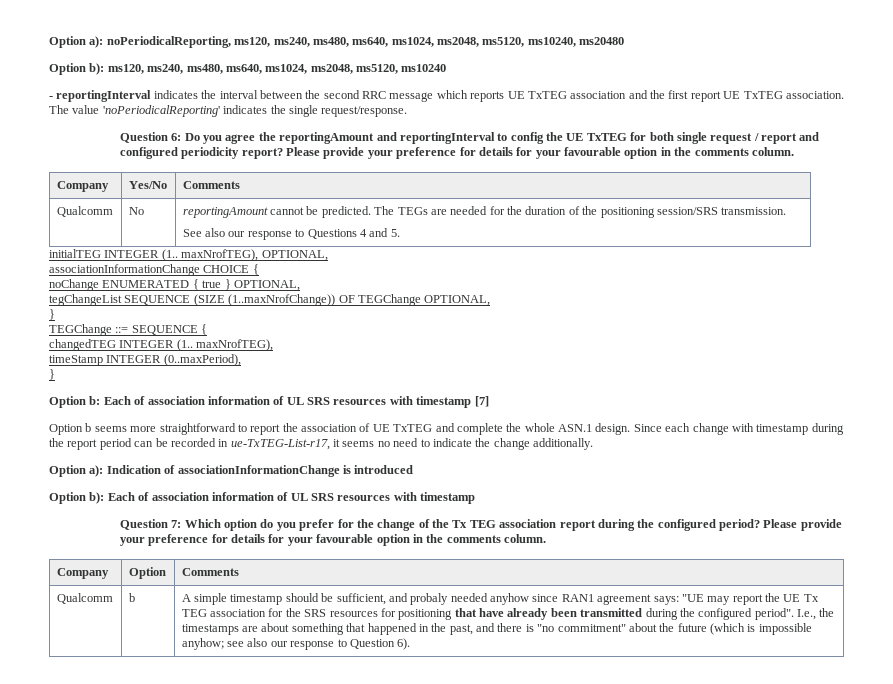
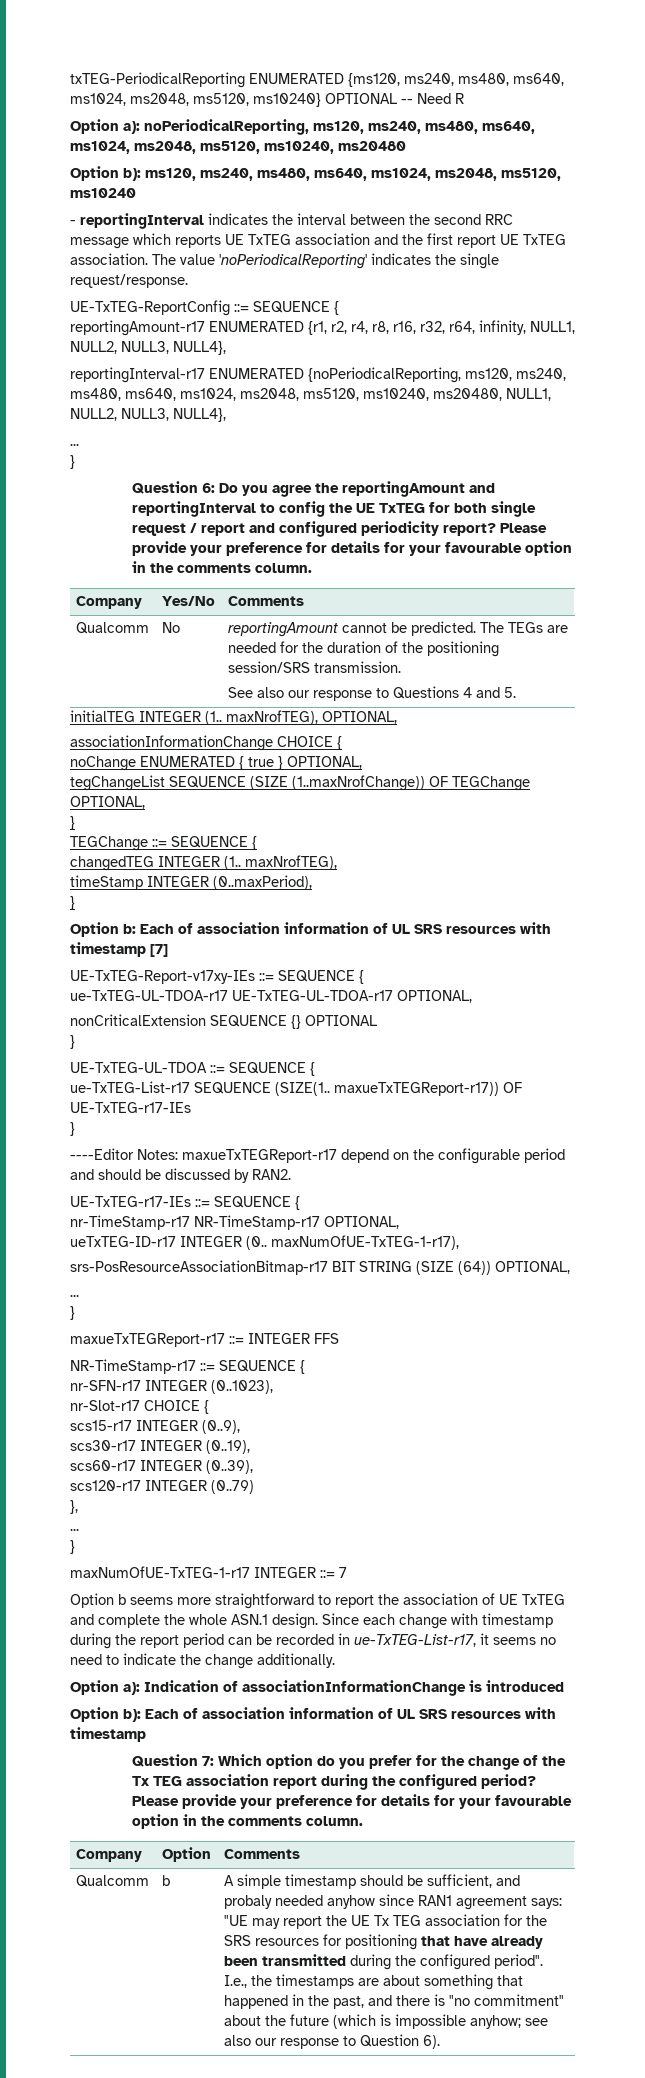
+ txTEG-PeriodicalReporting ENUMERATED {ms120, ms240, ms480, ms640, ms1024, ms2048, ms5120, ms10240} OPTIONAL -- Need R
+ UE-TxTEG-ReportConfig ::= SEQUENCE {
+ reportingAmount-r17 ENUMERATED {r1, r2, r4, r8, r16, r32, r64, infinity, NULL1, NULL2, NULL3, NULL4},
+ reportingInterval-r17 ENUMERATED {noPeriodicalReporting, ms120, ms240, ms480, ms640, ms1024, ms2048, ms5120, ms10240, ms20480, NULL1, NULL2, NULL3, NULL4},
+ ...
+ }
+ UE-TxTEG-Report-v17xy-IEs ::= SEQUENCE {
+ ue-TxTEG-UL-TDOA-r17 UE-TxTEG-UL-TDOA-r17 OPTIONAL,
+ nonCriticalExtension SEQUENCE {} OPTIONAL
+ }
+ UE-TxTEG-UL-TDOA ::= SEQUENCE {
+ ue-TxTEG-List-r17 SEQUENCE (SIZE(1.. maxueTxTEGReport-r17)) OF UE-TxTEG-r17-IEs
+ }
+ ----Editor Notes: maxueTxTEGReport-r17 depend on the configurable period and should be discussed by RAN2.
+ UE-TxTEG-r17-IEs ::= SEQUENCE {
+ nr-TimeStamp-r17 NR-TimeStamp-r17 OPTIONAL,
+ ueTxTEG-ID-r17 INTEGER (0.. maxNumOfUE-TxTEG-1-r17),
+ srs-PosResourceAssociationBitmap-r17 BIT STRING (SIZE (64)) OPTIONAL,
+ ...
+ }
+ maxueTxTEGReport-r17 ::= INTEGER FFS
+ NR-TimeStamp-r17 ::= SEQUENCE {
+ nr-SFN-r17 INTEGER (0..1023),
+ nr-Slot-r17 CHOICE {
+ scs15-r17 INTEGER (0..9),
+ scs30-r17 INTEGER (0..19),
+ scs60-r17 INTEGER (0..39),
+ scs120-r17 INTEGER (0..79)
+ },
+ ...
+ }
+ maxNumOfUE-TxTEG-1-r17 INTEGER ::= 7

